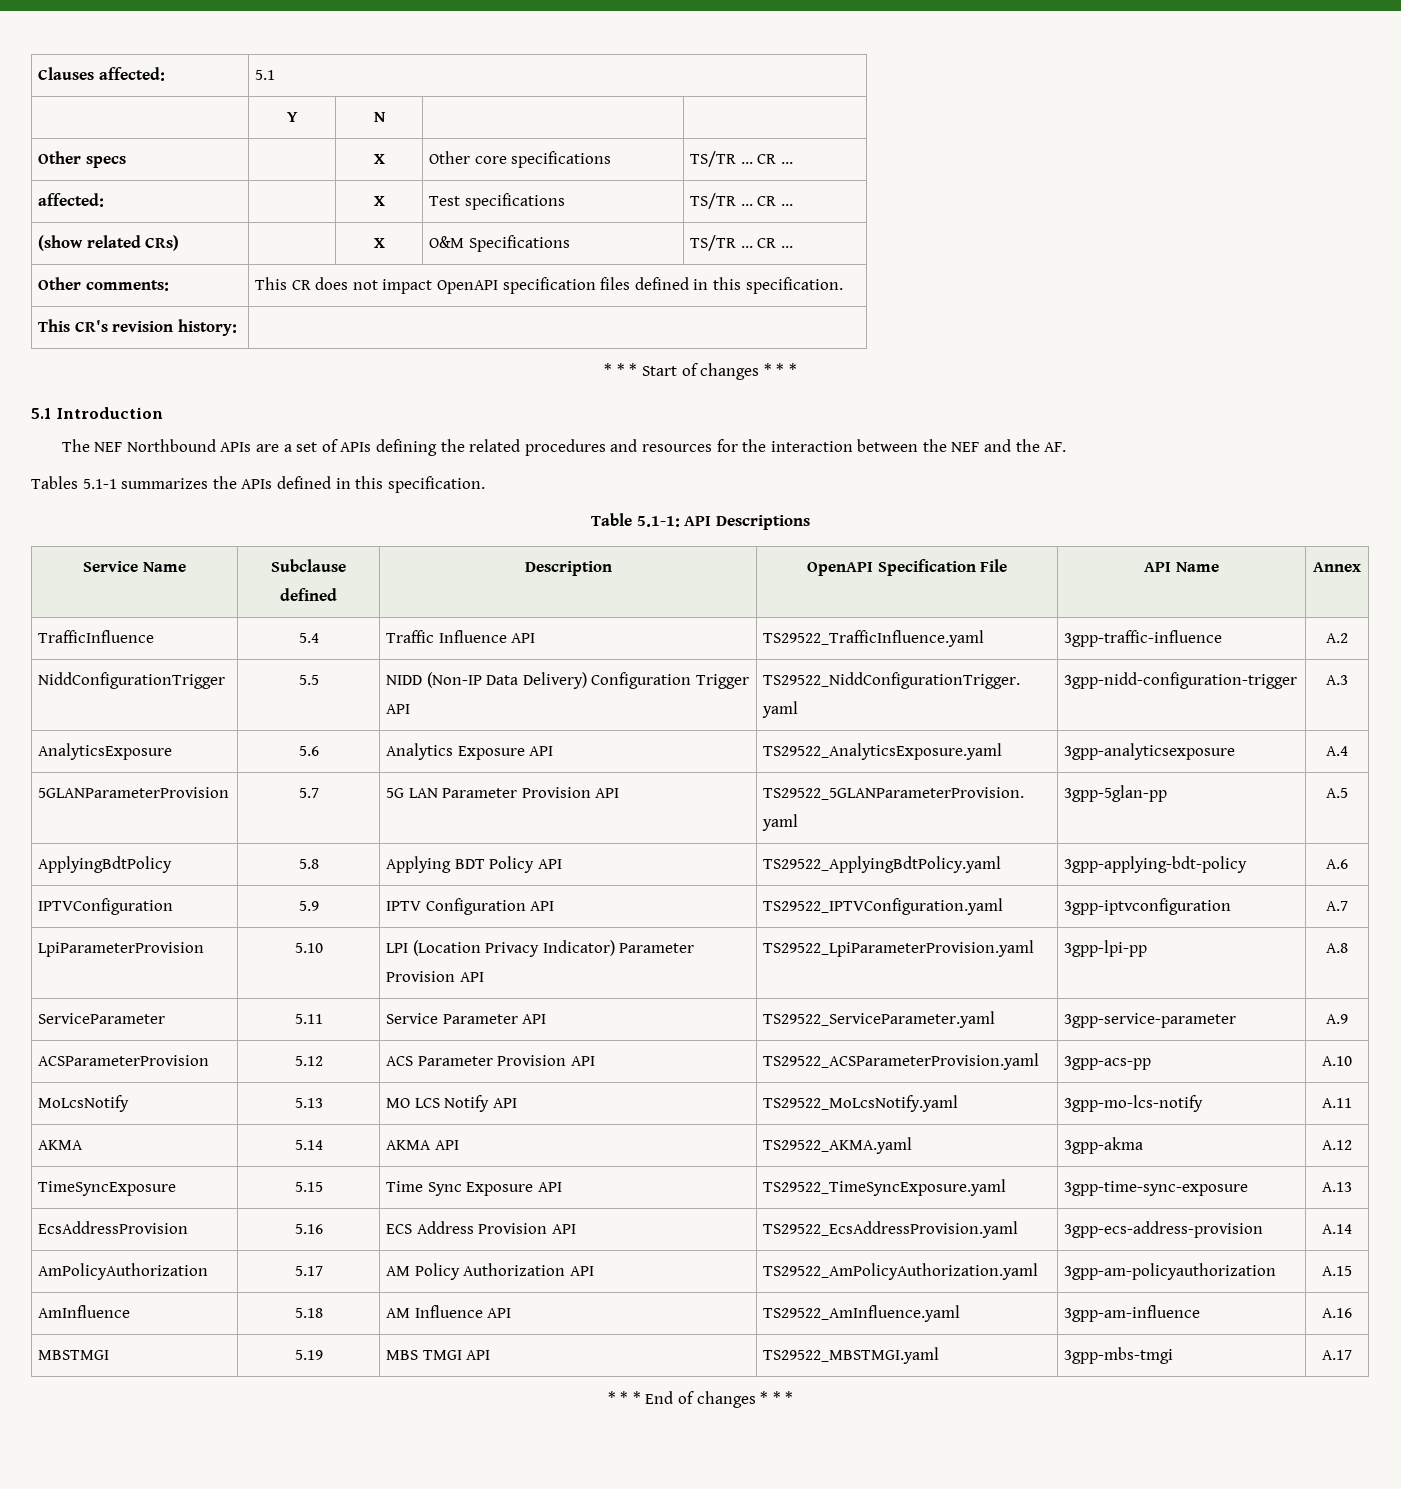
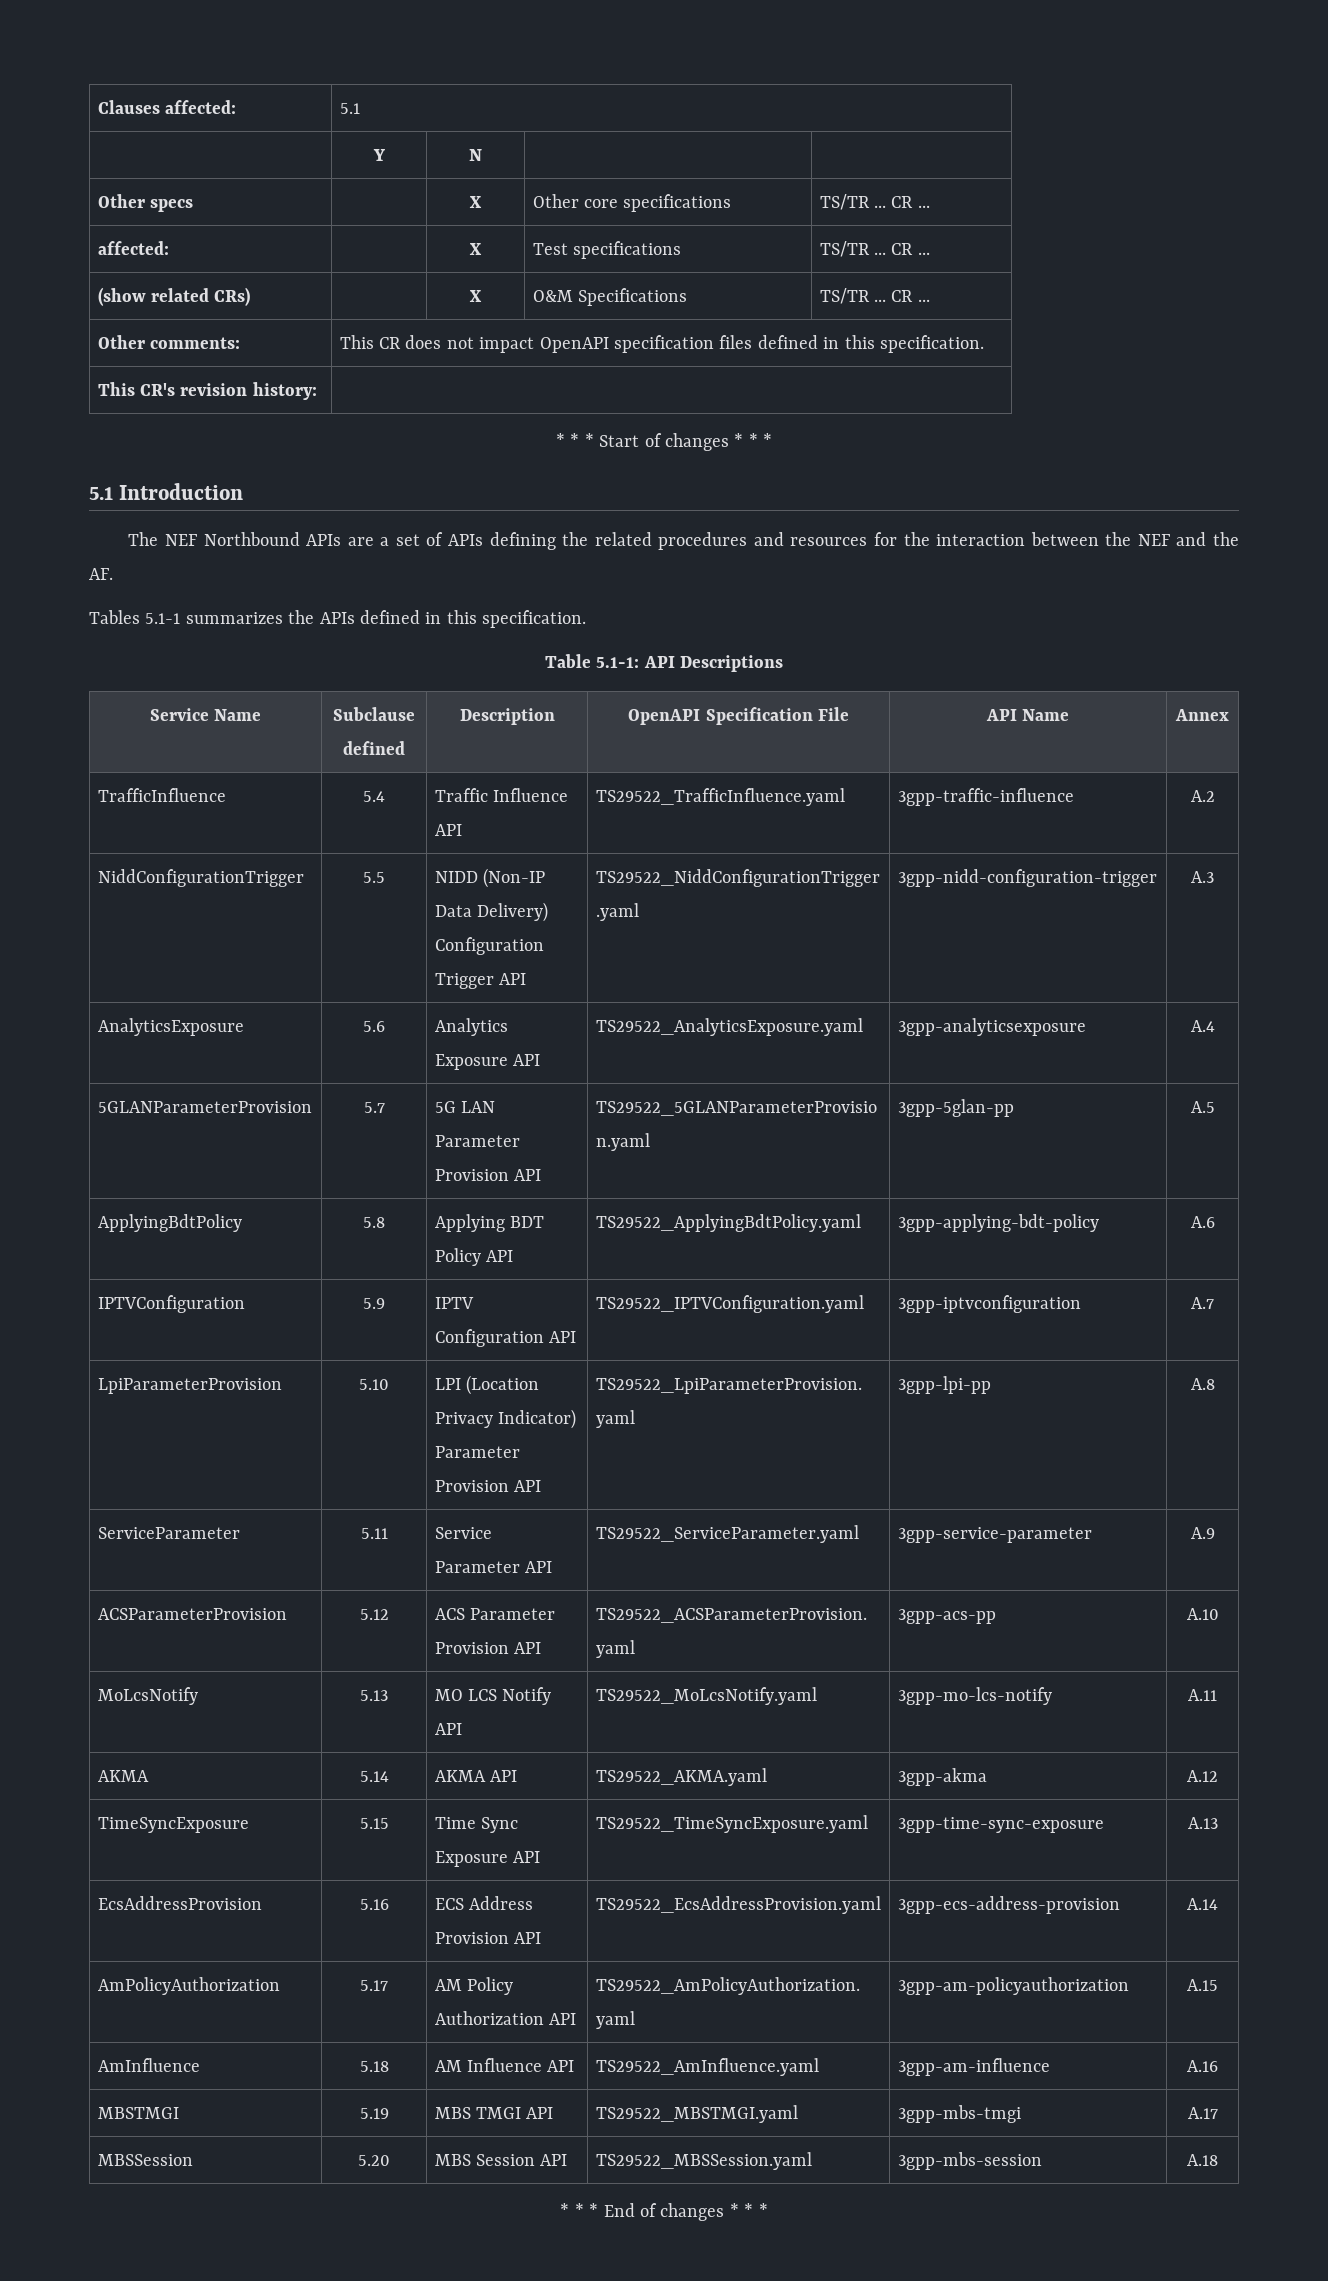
+ MBSSession | 5.20 | MBS Session API | TS29522_MBSSession.yaml | 3gpp-mbs-session | A.18

